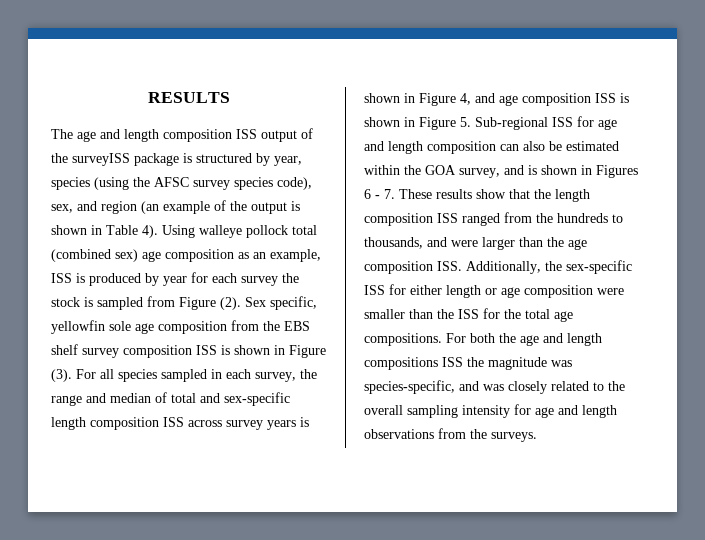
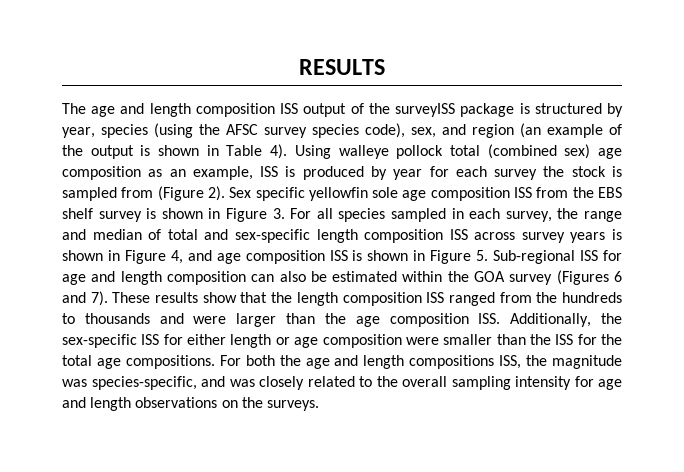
- Using walleye pollock total (combined sex) age composition as an example, ISS is produced by year for each survey the stock is sampled from Figure (2). Sex specific, yellowfin sole age composition from the EBS shelf survey composition ISS is shown in Figure (3). For all species sampled in each survey, the range and median of total and sex-specific length composition ISS across survey years is shown in Figure 4, and age composition ISS is shown in Figure 5. Sub-regional ISS for age and length composition can also be estimated within the GOA survey, and is shown in Figures 6 - 7. These results show that the length composition ISS ranged from the hundreds to thousands, and were larger than the age composition ISS. Additionally, the sex-specific ISS for either length or age composition were smaller than the ISS for the total age compositions.
+ Using walleye pollock total (combined sex) age composition as an example, ISS is produced by year for each survey the stock is sampled from (Figure 2). Sex specific yellowfin sole age composition ISS from the EBS shelf survey is shown in Figure 3. For all species sampled in each survey, the range and median of total and sex-specific length composition ISS across survey years is shown in Figure 4, and age composition ISS is shown in Figure 5. Sub-regional ISS for age and length composition can also be estimated within the GOA survey (Figures 6 and 7). These results show that the length composition ISS ranged from the hundreds to thousands and were larger than the age composition ISS. Additionally, the sex-specific ISS for either length or age composition were smaller than the ISS for the total age compositions.
- For both the age and length compositions ISS the magnitude was species-specific, and was closely related to the overall sampling intensity for age and length observations from the surveys.
+ For both the age and length compositions ISS, the magnitude was species-specific, and was closely related to the overall sampling intensity for age and length observations on the surveys.

